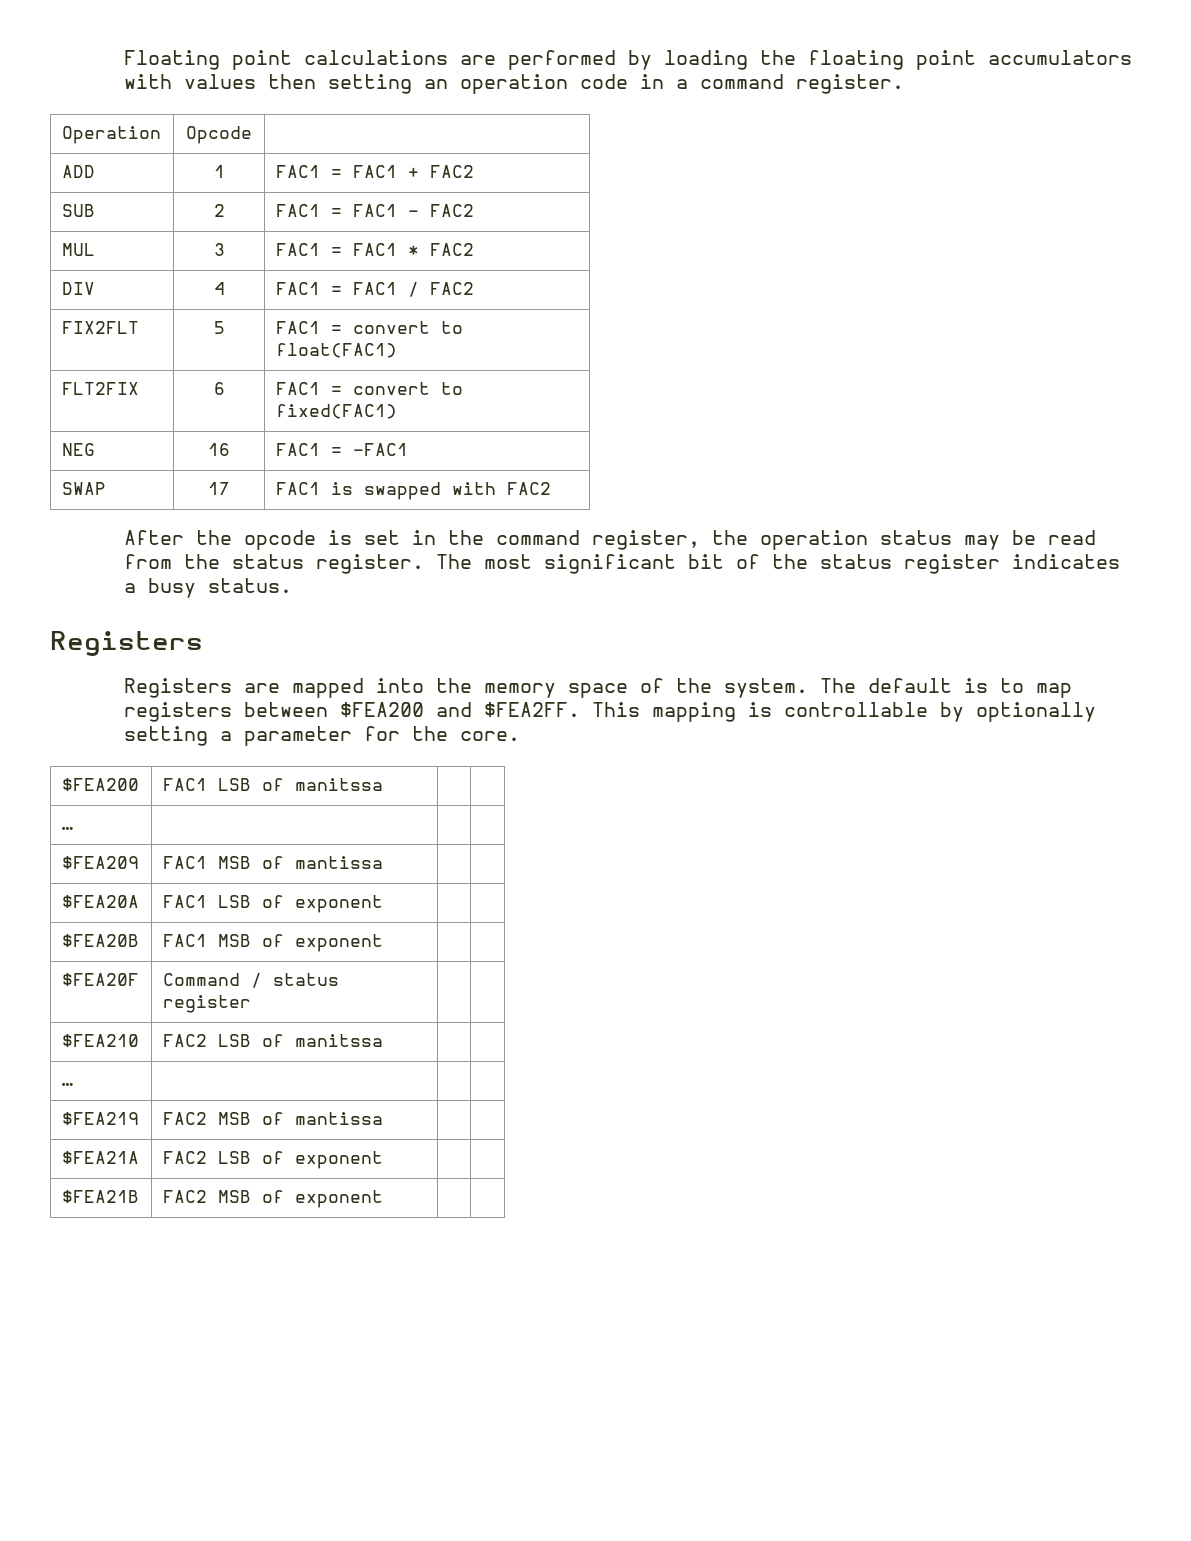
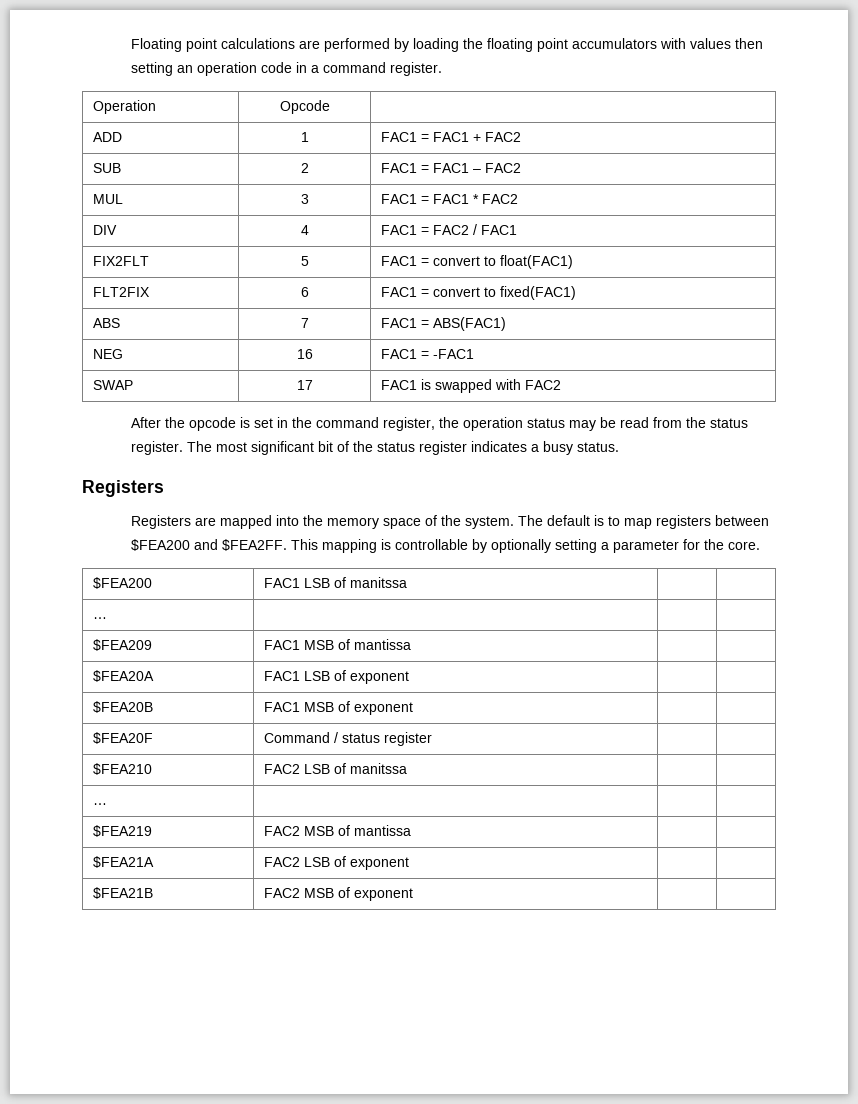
- DIV | 4 | FAC1 = FAC1 / FAC2
+ DIV | 4 | FAC1 = FAC2 / FAC1
+ ABS | 7 | FAC1 = ABS(FAC1)

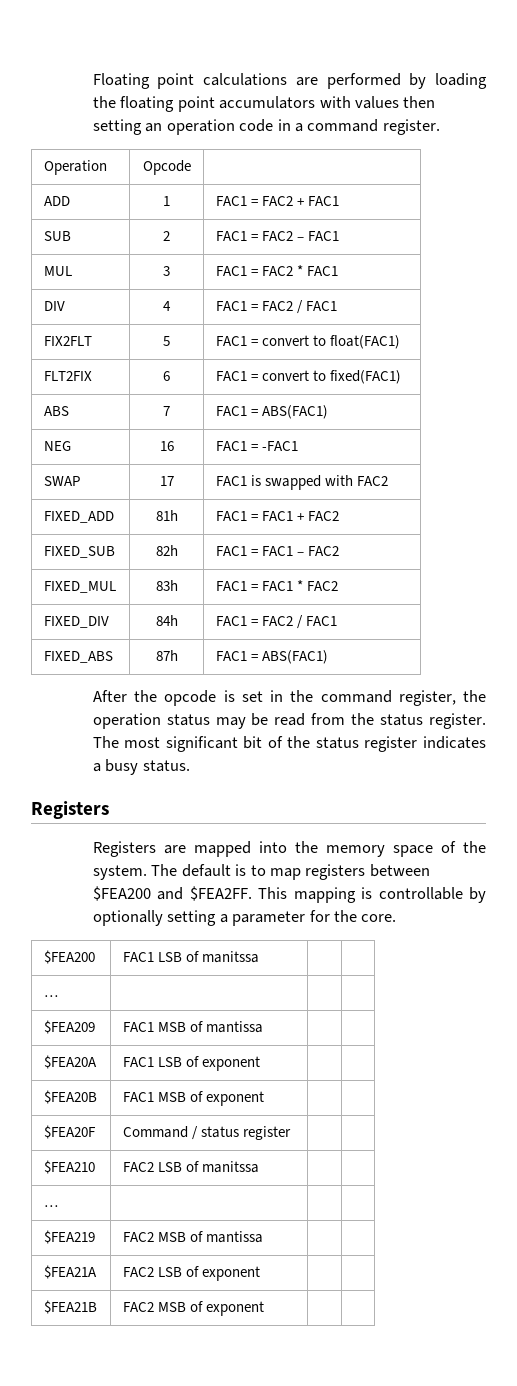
- ADD | 1 | FAC1 = FAC1 + FAC2
+ ADD | 1 | FAC1 = FAC2 + FAC1
- SUB | 2 | FAC1 = FAC1 – FAC2
+ SUB | 2 | FAC1 = FAC2 – FAC1
- MUL | 3 | FAC1 = FAC1 * FAC2
+ MUL | 3 | FAC1 = FAC2 * FAC1
+ FIXED_ADD | 81h | FAC1 = FAC1 + FAC2
+ FIXED_SUB | 82h | FAC1 = FAC1 – FAC2
+ FIXED_MUL | 83h | FAC1 = FAC1 * FAC2
+ FIXED_DIV | 84h | FAC1 = FAC2 / FAC1
+ FIXED_ABS | 87h | FAC1 = ABS(FAC1)

